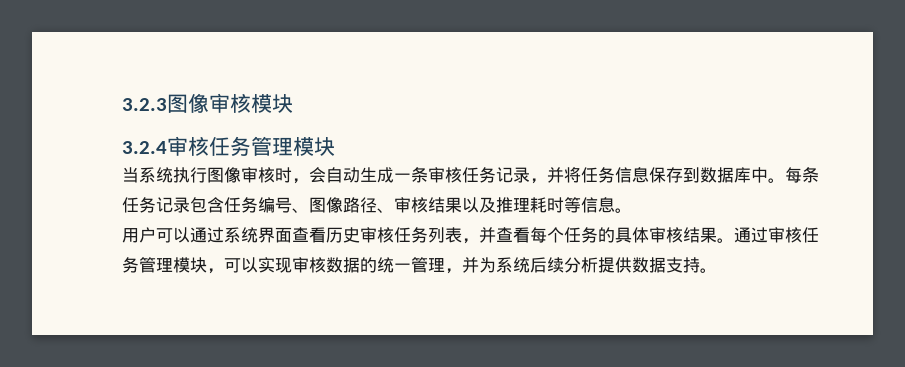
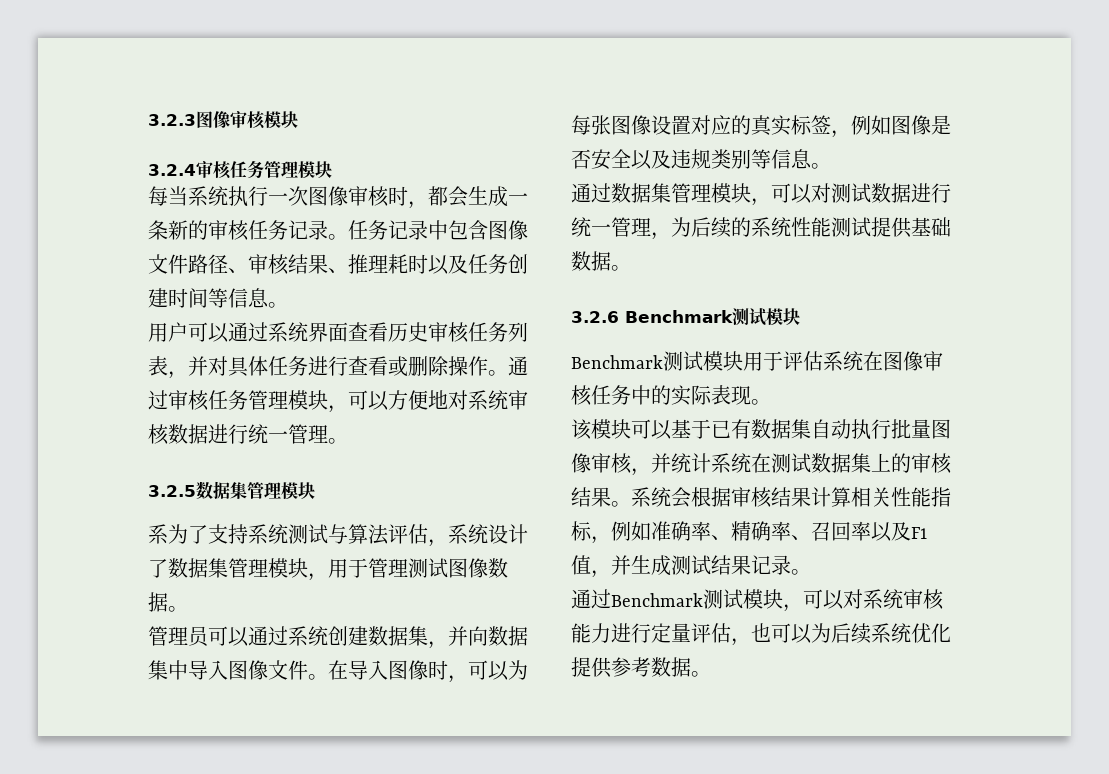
- 当系统执行图像审核时，会自动生成一条审核任务记录，并将任务信息保存到数据库中。每条任务记录包含任务编号、图像路径、审核结果以及推理耗时等信息。
+ 每当系统执行一次图像审核时，都会生成一条新的审核任务记录。任务记录中包含图像文件路径、审核结果、推理耗时以及任务创建时间等信息。
- 用户可以通过系统界面查看历史审核任务列表，并查看每个任务的具体审核结果。
+ 用户可以通过系统界面查看历史审核任务列表，并对具体任务进行查看或删除操作。
- 通过审核任务管理模块，可以实现审核数据的统一管理，并为系统后续分析提供数据支持。
+ 通过审核任务管理模块，可以方便地对系统审核数据进行统一管理。
+ 3.2.5数据集管理模块
+ 系为了支持系统测试与算法评估，系统设计了数据集管理模块，用于管理测试图像数据。
+ 管理员可以通过系统创建数据集，并向数据集中导入图像文件。在导入图像时，可以为每张图像设置对应的真实标签，例如图像是否安全以及违规类别等信息。
+ 通过数据集管理模块，可以对测试数据进行统一管理，为后续的系统性能测试提供基础数据。
+ 3.2.6 Benchmark测试模块
+ Benchmark测试模块用于评估系统在图像审核任务中的实际表现。
+ 该模块可以基于已有数据集自动执行批量图像审核，并统计系统在测试数据集上的审核结果。系统会根据审核结果计算相关性能指标，例如准确率、精确率、召回率以及F1值，并生成测试结果记录。
+ 通过Benchmark测试模块，可以对系统审核能力进行定量评估，也可以为后续系统优化提供参考数据。

